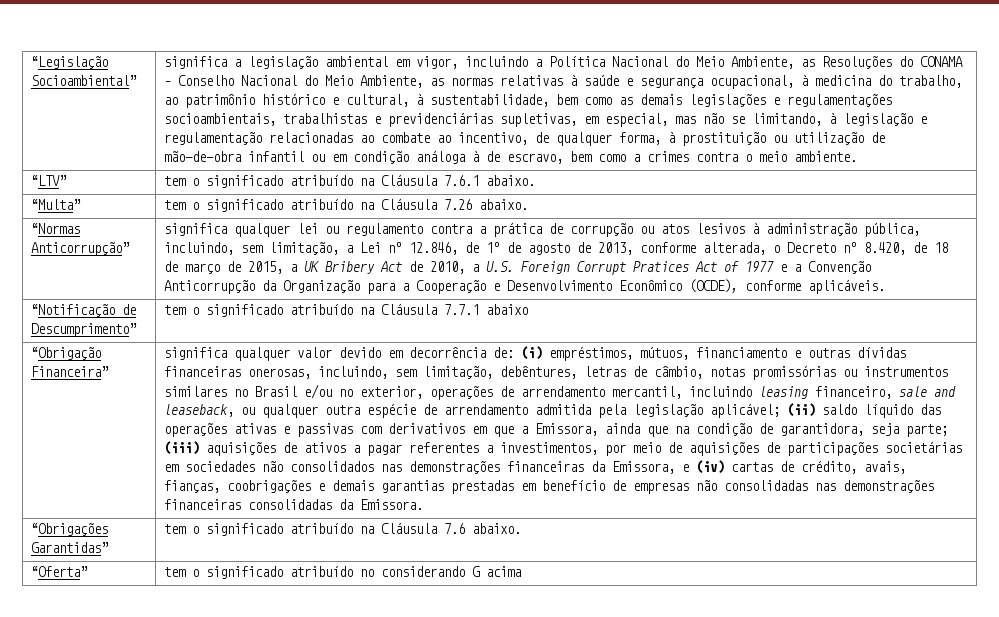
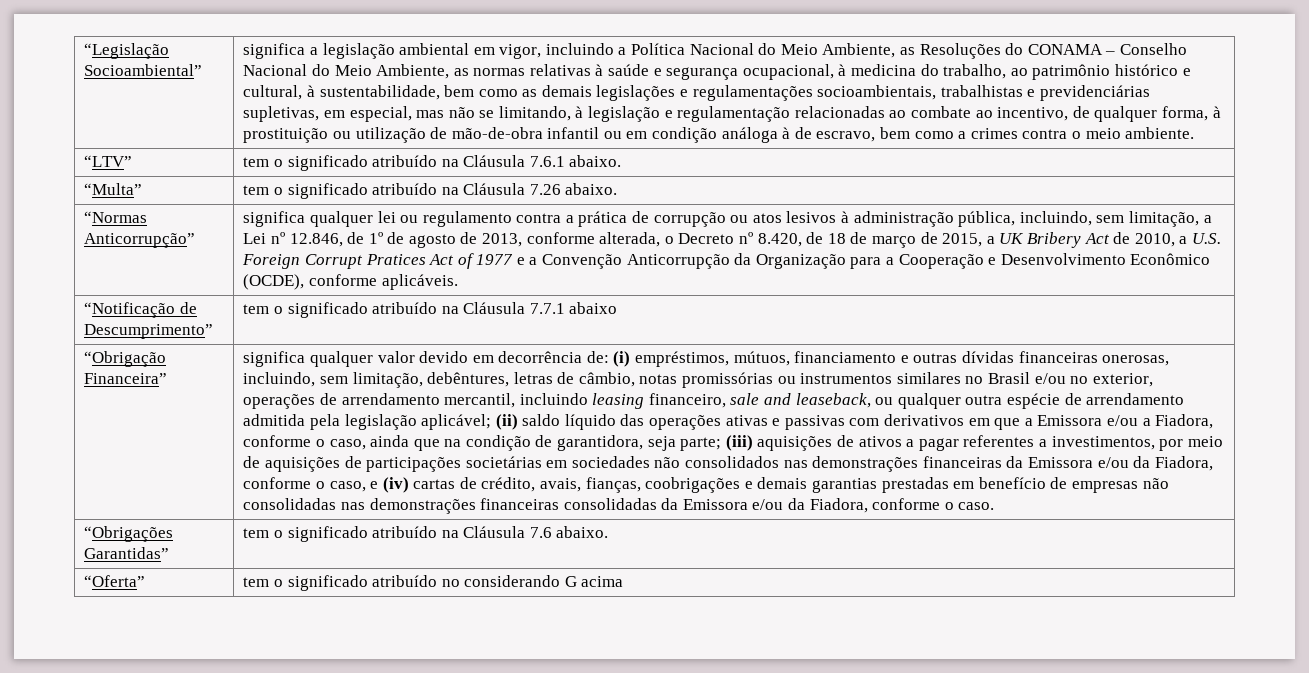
- (ii) saldo líquido das operações ativas e passivas com derivativos em que a Emissora, ainda que na condição de garantidora, seja parte;
+ (ii) saldo líquido das operações ativas e passivas com derivativos em que a Emissora e/ou a Fiadora, conforme o caso, ainda que na condição de garantidora, seja parte;
- (iii) aquisições de ativos a pagar referentes a investimentos, por meio de aquisições de participações societárias em sociedades não consolidados nas demonstrações financeiras da Emissora, e (iv) cartas de crédito, avais, fianças, coobrigações e demais garantias prestadas em benefício de empresas não consolidadas nas demonstrações financeiras consolidadas da Emissora.
+ (iii) aquisições de ativos a pagar referentes a investimentos, por meio de aquisições de participações societárias em sociedades não consolidados nas demonstrações financeiras da Emissora e/ou da Fiadora, conforme o caso, e (iv) cartas de crédito, avais, fianças, coobrigações e demais garantias prestadas em benefício de empresas não consolidadas nas demonstrações financeiras consolidadas da Emissora e/ou da Fiadora, conforme o caso.

